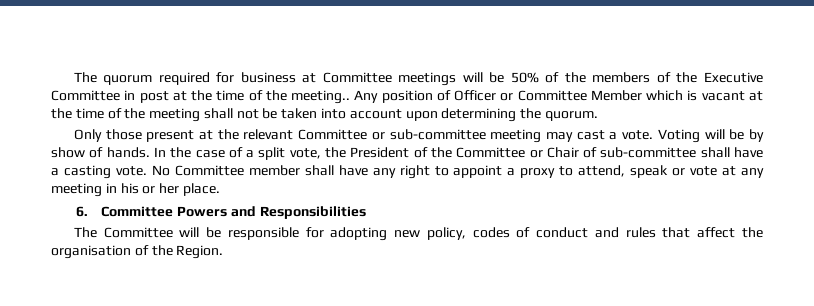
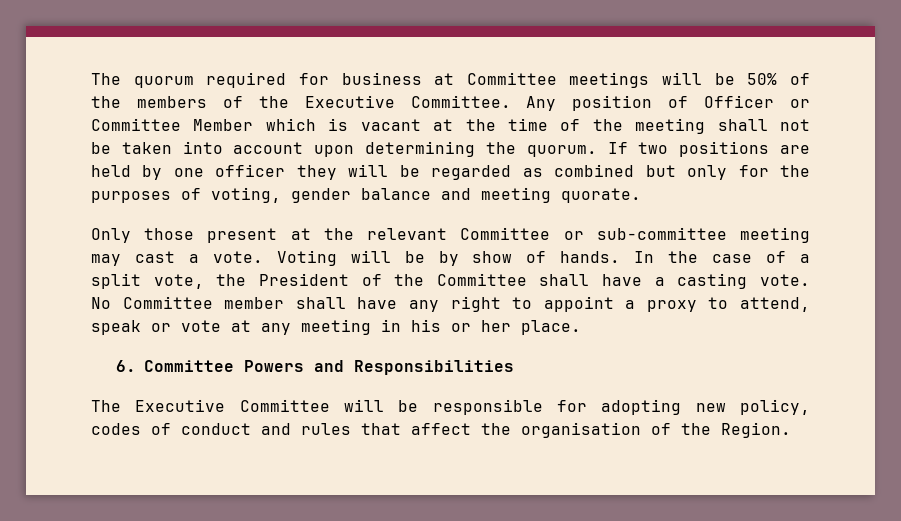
- The quorum required for business at Committee meetings will be 50% of the members of the Executive Committee in post at the time of the meeting..
+ The quorum required for business at Committee meetings will be 50% of the members of the Executive Committee.
+ If two positions are held by one officer they will be regarded as combined but only for the purposes of voting, gender balance and meeting quorate.
- In the case of a split vote, the President of the Committee or Chair of sub-committee shall have a casting vote.
+ In the case of a split vote, the President of the Committee shall have a casting vote.
- The Committee will be responsible for adopting new policy, codes of conduct and rules that affect the organisation of the Region.
+ The Executive Committee will be responsible for adopting new policy, codes of conduct and rules that affect the organisation of the Region.

